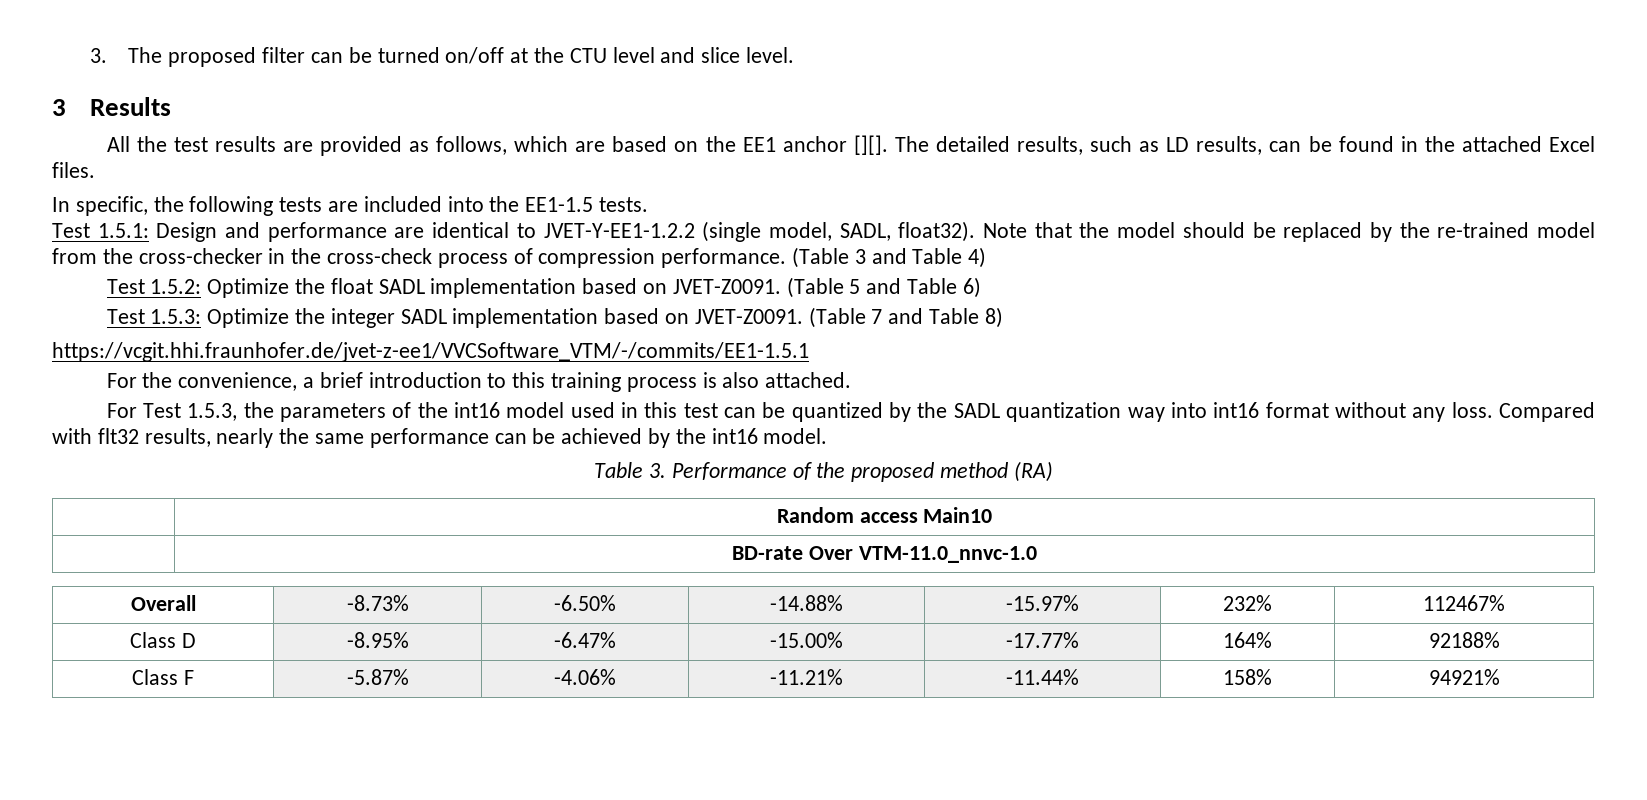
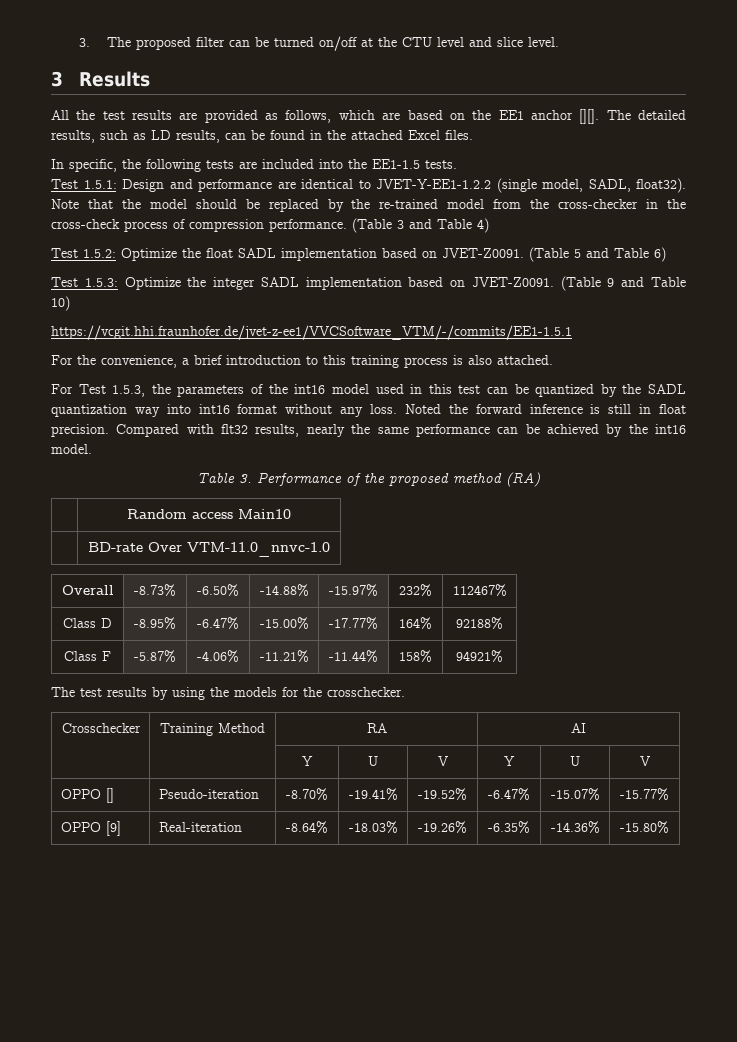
- (Table 7 and Table 8)
+ (Table 9 and Table 10)
+ Noted the forward inference is still in float precision.
+ The test results by using the models for the crosschecker.
+ Crosschecker | Training Method | RA | AI
+ | | Y | U | V | Y | U | V
+ OPPO [] | Pseudo-iteration | -8.70% | -19.41% | -19.52% | -6.47% | -15.07% | -15.77%
+ OPPO [9] | Real-iteration | -8.64% | -18.03% | -19.26% | -6.35% | -14.36% | -15.80%

